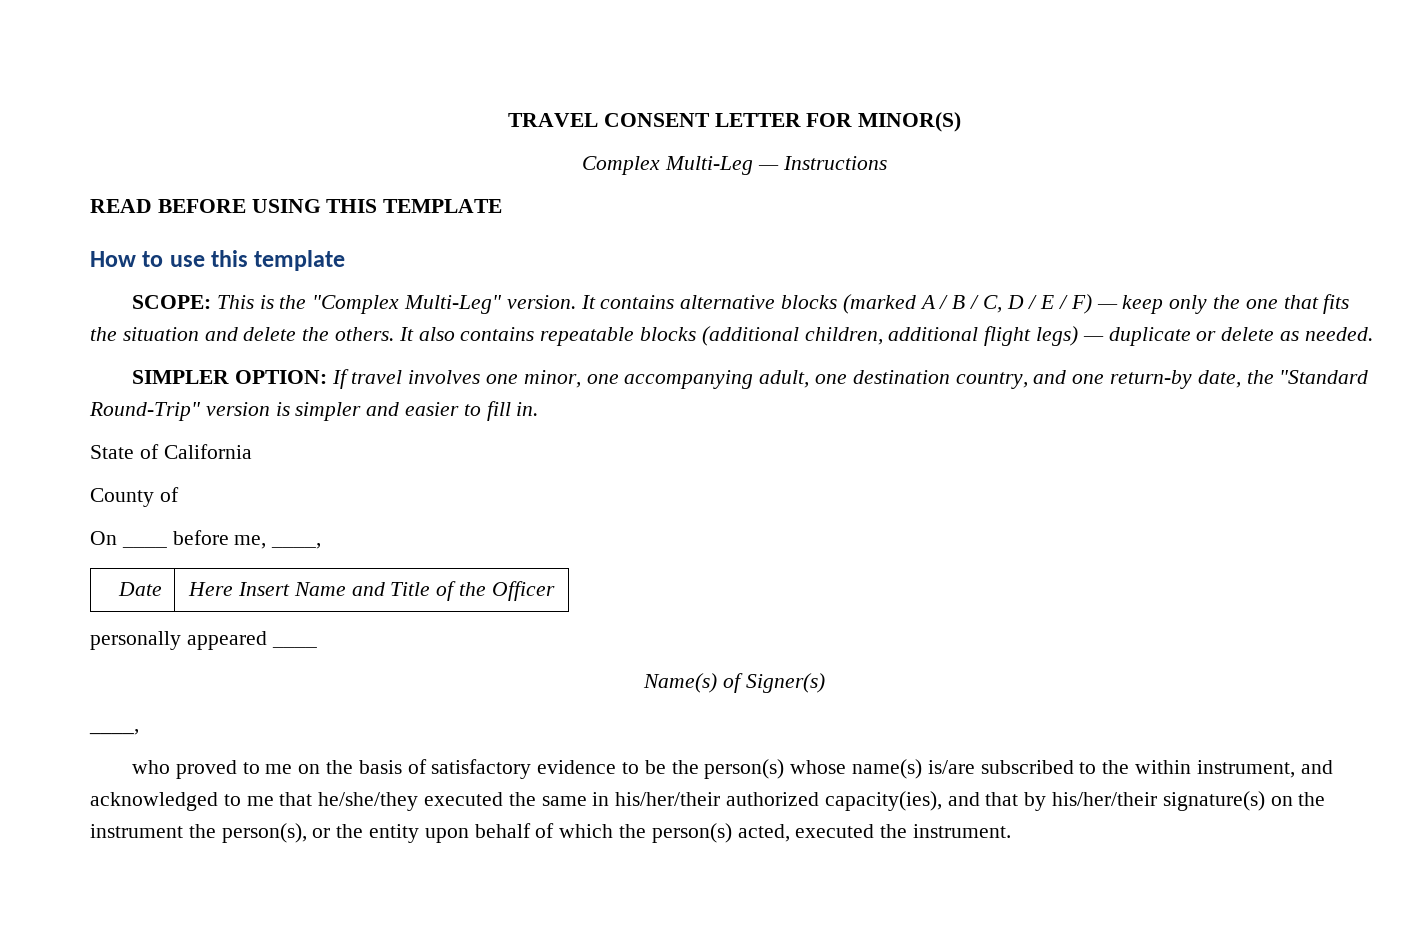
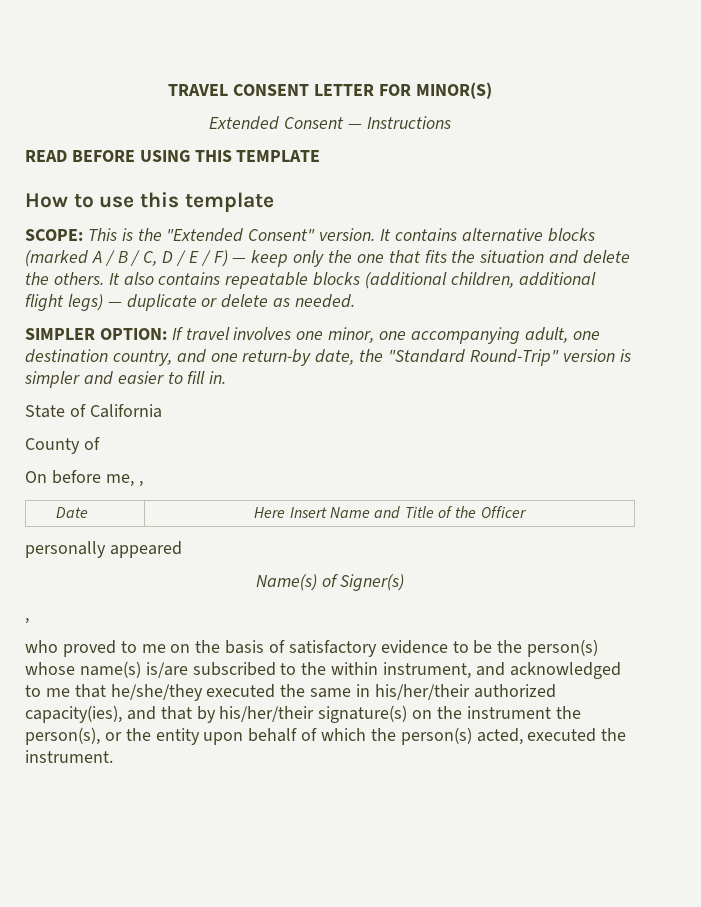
- Complex Multi-Leg — Instructions
+ Extended Consent — Instructions
- SCOPE: This is the "Complex Multi-Leg" version.
+ SCOPE: This is the "Extended Consent" version.
- On ____ before me, ____,
+ On before me, ,
- personally appeared ____
+ personally appeared
  Name(s) of Signer(s)
- ____,
+ ,

